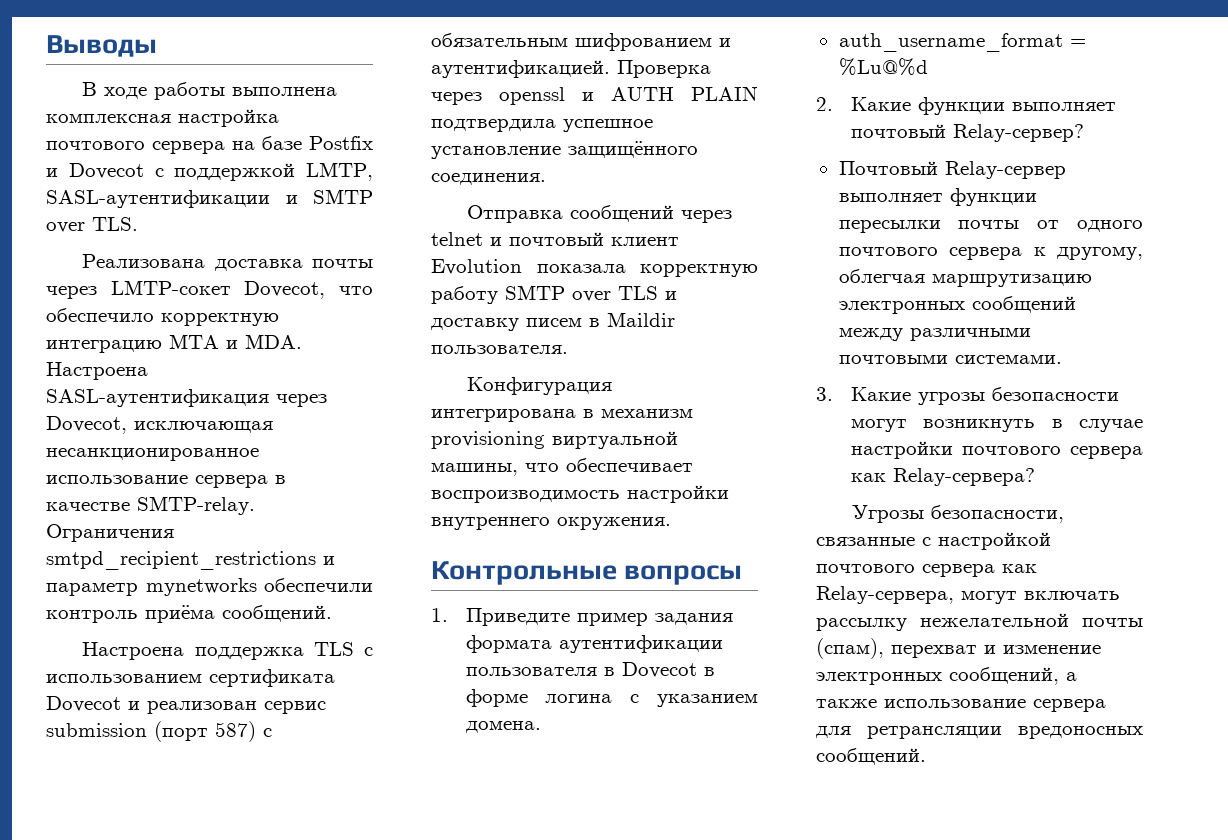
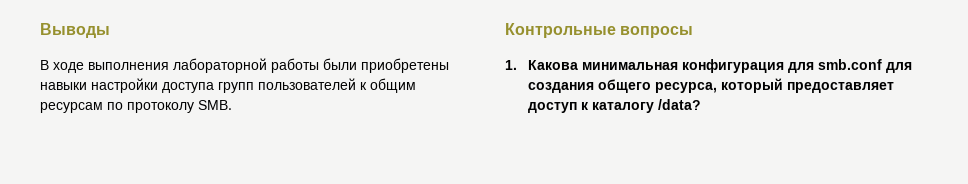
- В ходе работы выполнена комплексная настройка почтового сервера на базе Postfix и Dovecot с поддержкой LMTP, SASL-аутентификации и SMTP over TLS.
- Реализована доставка почты через LMTP-сокет Dovecot, что обеспечило корректную интеграцию MTA и MDA. Настроена SASL-аутентификация через Dovecot, исключающая несанкционированное использование сервера в качестве SMTP-relay. Ограничения smtpd_recipient_restrictions и параметр mynetworks обеспечили контроль приёма сообщений.
- Настроена поддержка TLS с использованием сертификата Dovecot и реализован сервис submission (порт 587) с обязательным шифрованием и аутентификацией. Проверка через openssl и AUTH PLAIN подтвердила успешное установление защищённого соединения.
- Отправка сообщений через telnet и почтовый клиент Evolution показала корректную работу SMTP over TLS и доставку писем в Maildir пользователя.
- Конфигурация интегрирована в механизм provisioning виртуальной машины, что обеспечивает воспроизводимость настройки внутреннего окружения.
+ В ходе выполнения лабораторной работы были приобретены навыки настройки доступа групп пользователей к общим ресурсам по протоколу SMB.
  Контрольные вопросы
- 1. Приведите пример задания формата аутентификации пользователя в Dovecot в форме логина с указанием домена.
- auth_username_format = %Lu@%d
- 2. Какие функции выполняет почтовый Relay-сервер?
- Почтовый Relay-сервер выполняет функции пересылки почты от одного почтового сервера к другому, облегчая маршрутизацию электронных сообщений между различными почтовыми системами.
- 3. Какие угрозы безопасности могут возникнуть в случае настройки почтового сервера как Relay-сервера?
- Угрозы безопасности, связанные с настройкой почтового сервера как Relay-сервера, могут включать рассылку нежелательной почты (спам), перехват и изменение электронных сообщений, а также использование сервера для ретрансляции вредоносных сообщений.
+ 1. Какова минимальная конфигурация для smb.conf для создания общего ресурса, который предоставляет доступ к каталогу /data?

